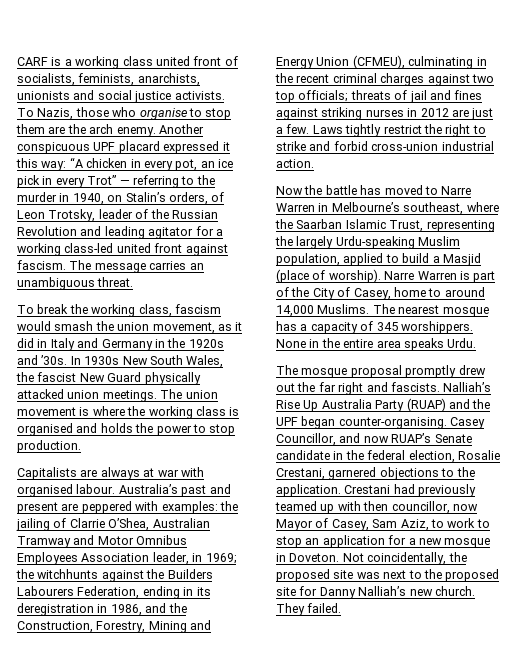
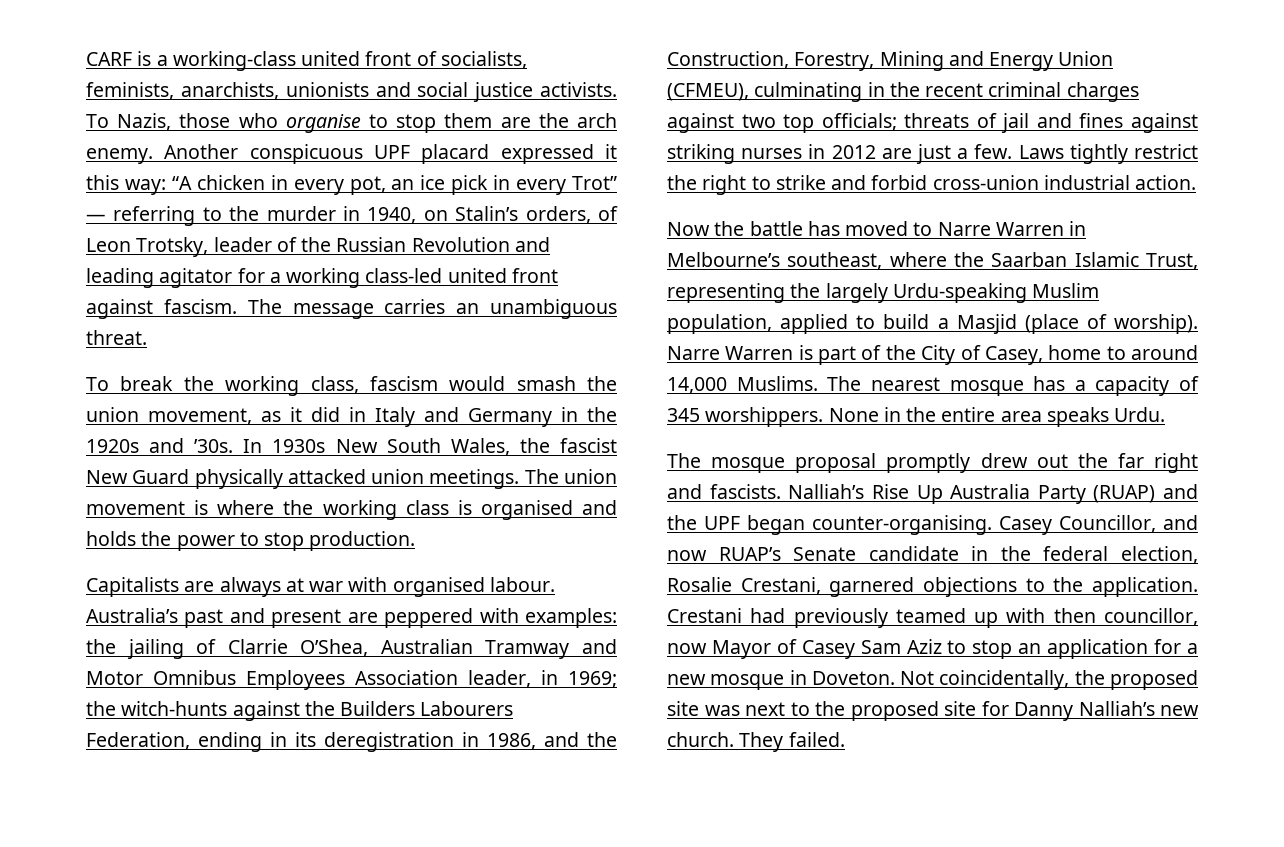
- CARF is a working class united front of socialists, feminists, anarchists, unionists and social justice activists.
+ CARF is a working-class united front of socialists, feminists, anarchists, unionists and social justice activists.
- the witchhunts against the Builders Labourers Federation, ending in its deregistration in 1986, and the Construction, Forestry, Mining and Energy Union (CFMEU), culminating in the recent criminal charges against two top officials;
+ the witch-hunts against the Builders Labourers Federation, ending in its deregistration in 1986, and the Construction, Forestry, Mining and Energy Union (CFMEU), culminating in the recent criminal charges against two top officials;
- Crestani had previously teamed up with then councillor, now Mayor of Casey, Sam Aziz, to work to stop an application for a new mosque in Doveton.
+ Crestani had previously teamed up with then councillor, now Mayor of Casey Sam Aziz to stop an application for a new mosque in Doveton.

